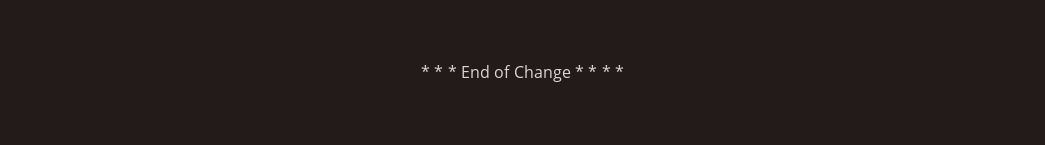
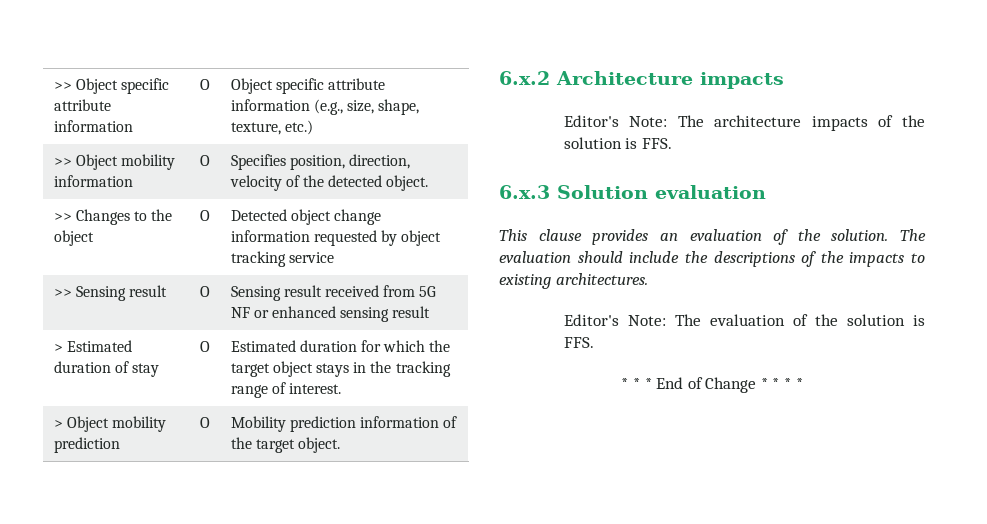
+ >> Object specific attribute information | O | Object specific attribute information (e.g., size, shape, texture, etc.)
+ >> Object mobility information | O | Specifies position, direction, velocity of the detected object.
+ >> Changes to the object | O | Detected object change information requested by object tracking service
+ >> Sensing result | O | Sensing result received from 5G NF or enhanced sensing result
+ > Estimated duration of stay | O | Estimated duration for which the target object stays in the tracking range of interest.
+ > Object mobility prediction | O | Mobility prediction information of the target object.
+ 6.x.2 Architecture impacts
+ Editor's Note: The architecture impacts of the solution is FFS.
+ 6.x.3 Solution evaluation
+ This clause provides an evaluation of the solution. The evaluation should include the descriptions of the impacts to existing architectures.
+ Editor's Note: The evaluation of the solution is FFS.

